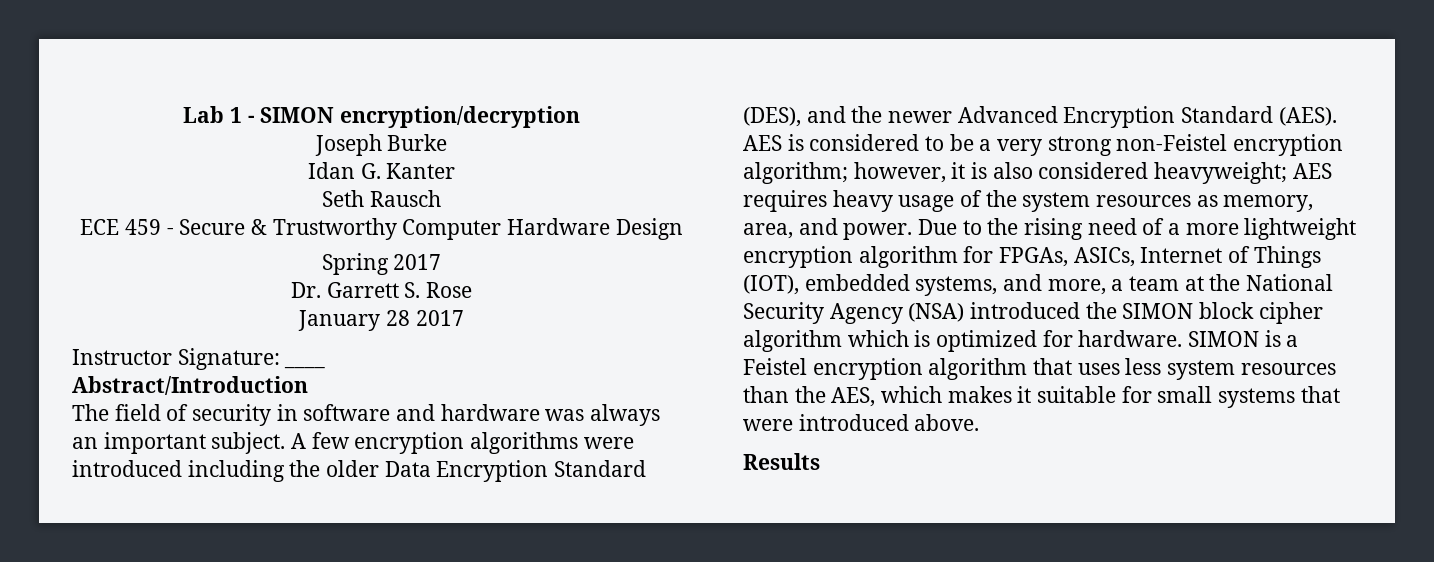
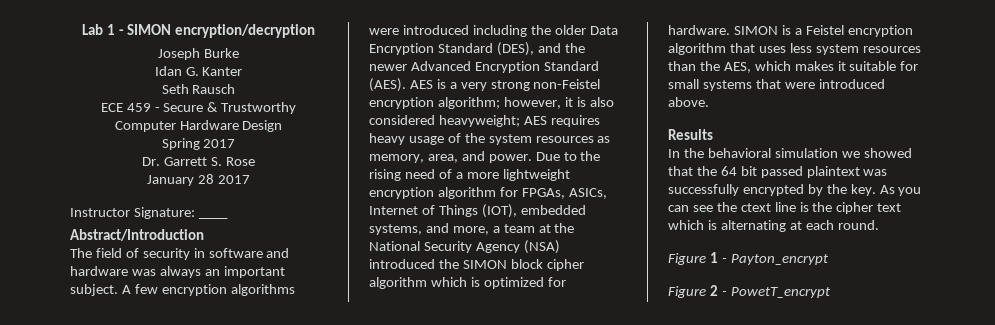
- AES is considered to be a very strong non-Feistel encryption algorithm; however, it is also considered heavyweight; AES requires heavy usage of the system resources as memory, area, and power.
+ AES is a very strong non-Feistel encryption algorithm; however, it is also considered heavyweight; AES requires heavy usage of the system resources as memory, area, and power.
+ In the behavioral simulation we showed that the 64 bit passed plaintext was successfully encrypted by the key. As you can see the ctext line is the cipher text which is alternating at each round.
+ Figure 1 - Payton_encrypt
+ Figure 2 - PowetT_encrypt

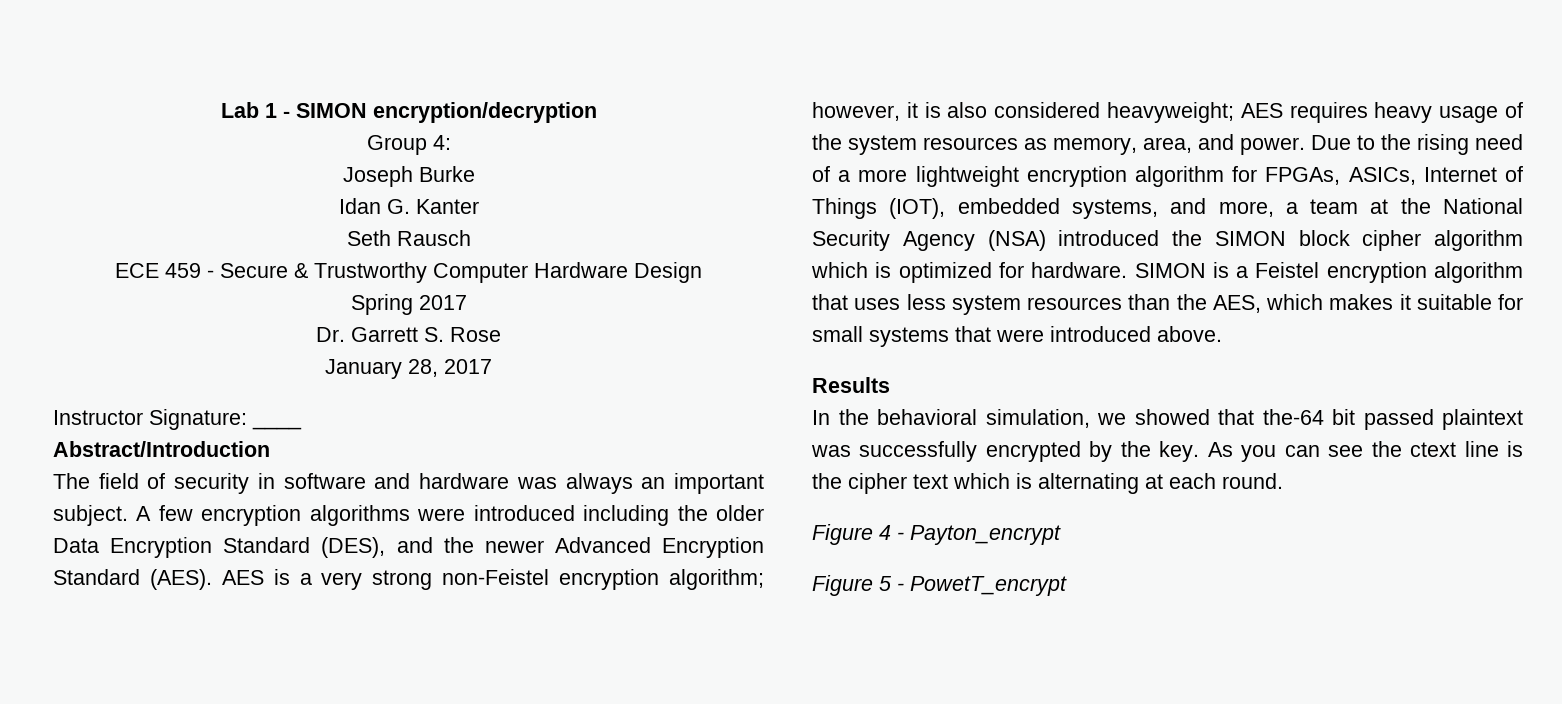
+ Group 4:
- January 28 2017
+ January 28, 2017
- In the behavioral simulation we showed that the 64 bit passed plaintext was successfully encrypted by the key.
+ In the behavioral simulation, we showed that the-64 bit passed plaintext was successfully encrypted by the key.
- Figure 1 - Payton_encrypt
+ Figure 4 - Payton_encrypt
- Figure 2 - PowetT_encrypt
+ Figure 5 - PowetT_encrypt

